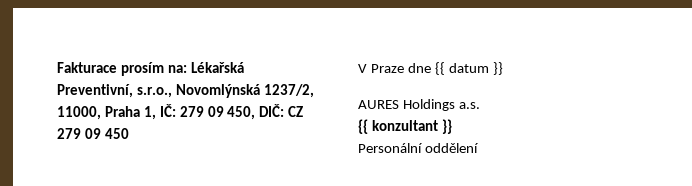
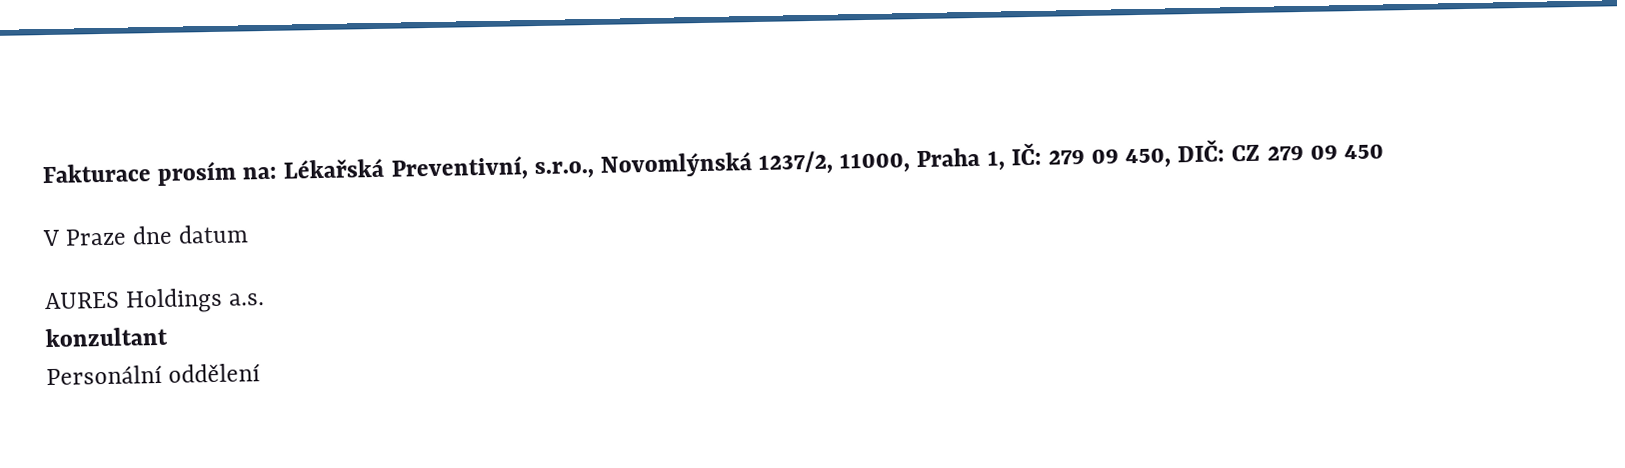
- V Praze dne {{ datum }}
+ V Praze dne datum
- {{ konzultant }}
+ konzultant

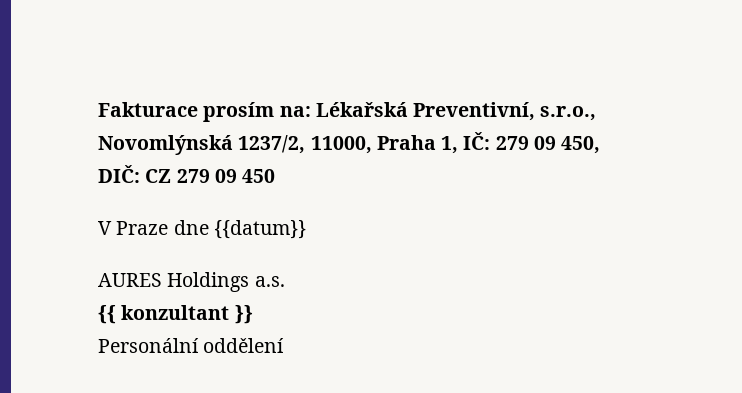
- V Praze dne datum
+ V Praze dne {{datum}}
- konzultant
+ {{ konzultant }}

